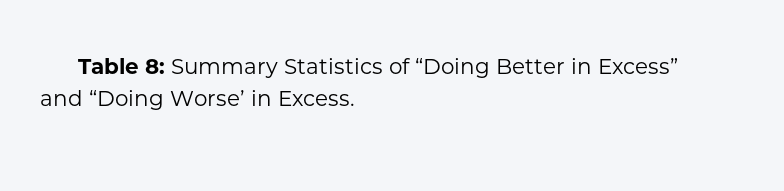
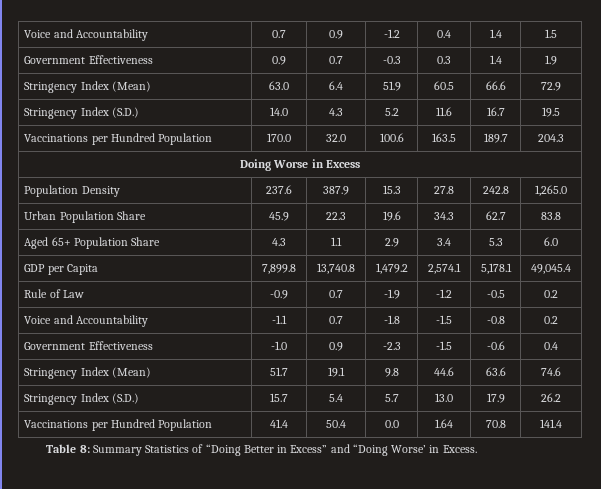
+ Voice and Accountability | 0.7 | 0.9 | -1.2 | 0.4 | 1.4 | 1.5
+ Government Effectiveness | 0.9 | 0.7 | -0.3 | 0.3 | 1.4 | 1.9
+ Stringency Index (Mean) | 63.0 | 6.4 | 51.9 | 60.5 | 66.6 | 72.9
+ Stringency Index (S.D.) | 14.0 | 4.3 | 5.2 | 11.6 | 16.7 | 19.5
+ Vaccinations per Hundred Population | 170.0 | 32.0 | 100.6 | 163.5 | 189.7 | 204.3
+ Doing Worse in Excess
+ Population Density | 237.6 | 387.9 | 15.3 | 27.8 | 242.8 | 1,265.0
+ Urban Population Share | 45.9 | 22.3 | 19.6 | 34.3 | 62.7 | 83.8
+ Aged 65+ Population Share | 4.3 | 1.1 | 2.9 | 3.4 | 5.3 | 6.0
+ GDP per Capita | 7,899.8 | 13,740.8 | 1,479.2 | 2,574.1 | 5,178.1 | 49,045.4
+ Rule of Law | -0.9 | 0.7 | -1.9 | -1.2 | -0.5 | 0.2
+ Voice and Accountability | -1.1 | 0.7 | -1.8 | -1.5 | -0.8 | 0.2
+ Government Effectiveness | -1.0 | 0.9 | -2.3 | -1.5 | -0.6 | 0.4
+ Stringency Index (Mean) | 51.7 | 19.1 | 9.8 | 44.6 | 63.6 | 74.6
+ Stringency Index (S.D.) | 15.7 | 5.4 | 5.7 | 13.0 | 17.9 | 26.2
+ Vaccinations per Hundred Population | 41.4 | 50.4 | 0.0 | 1.64 | 70.8 | 141.4

